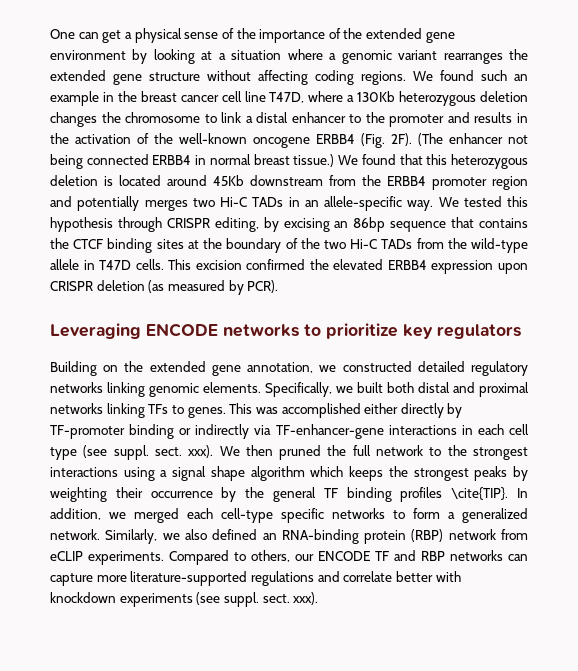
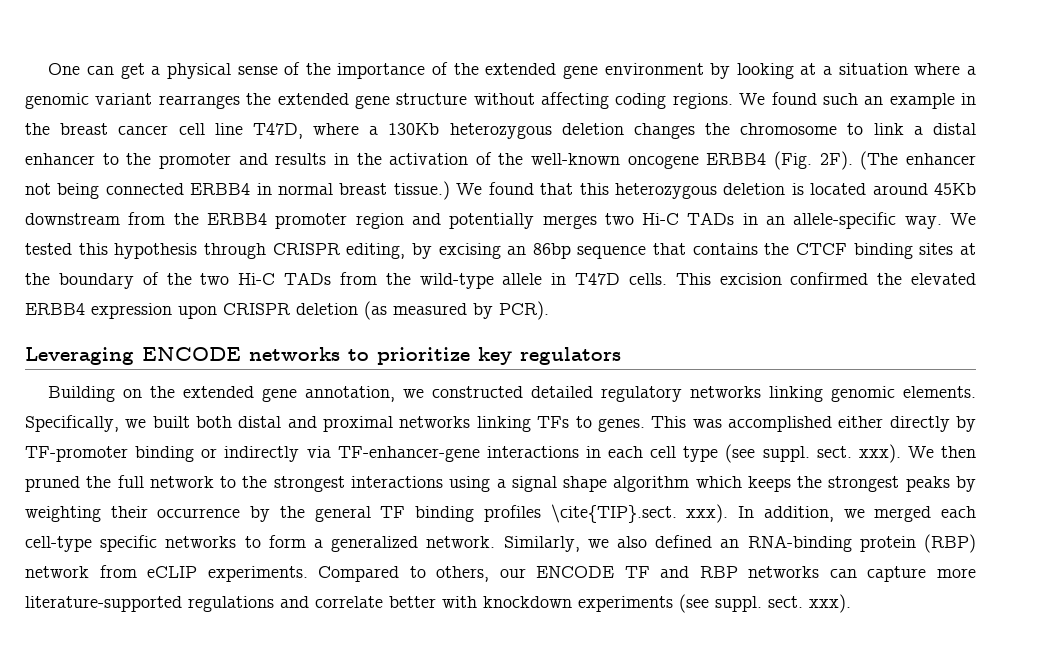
- We then pruned the full network to the strongest interactions using a signal shape algorithm which keeps the strongest peaks by weighting their occurrence by the general TF binding profiles \cite{TIP}.
+ We then pruned the full network to the strongest interactions using a signal shape algorithm which keeps the strongest peaks by weighting their occurrence by the general TF binding profiles \cite{TIP}.sect. xxx).

